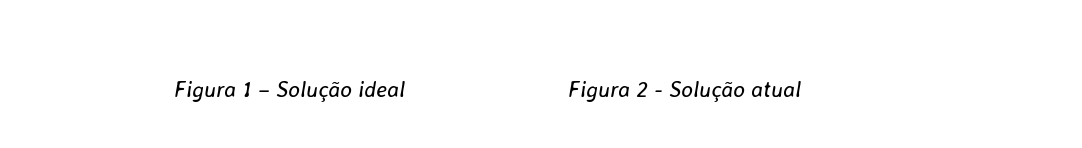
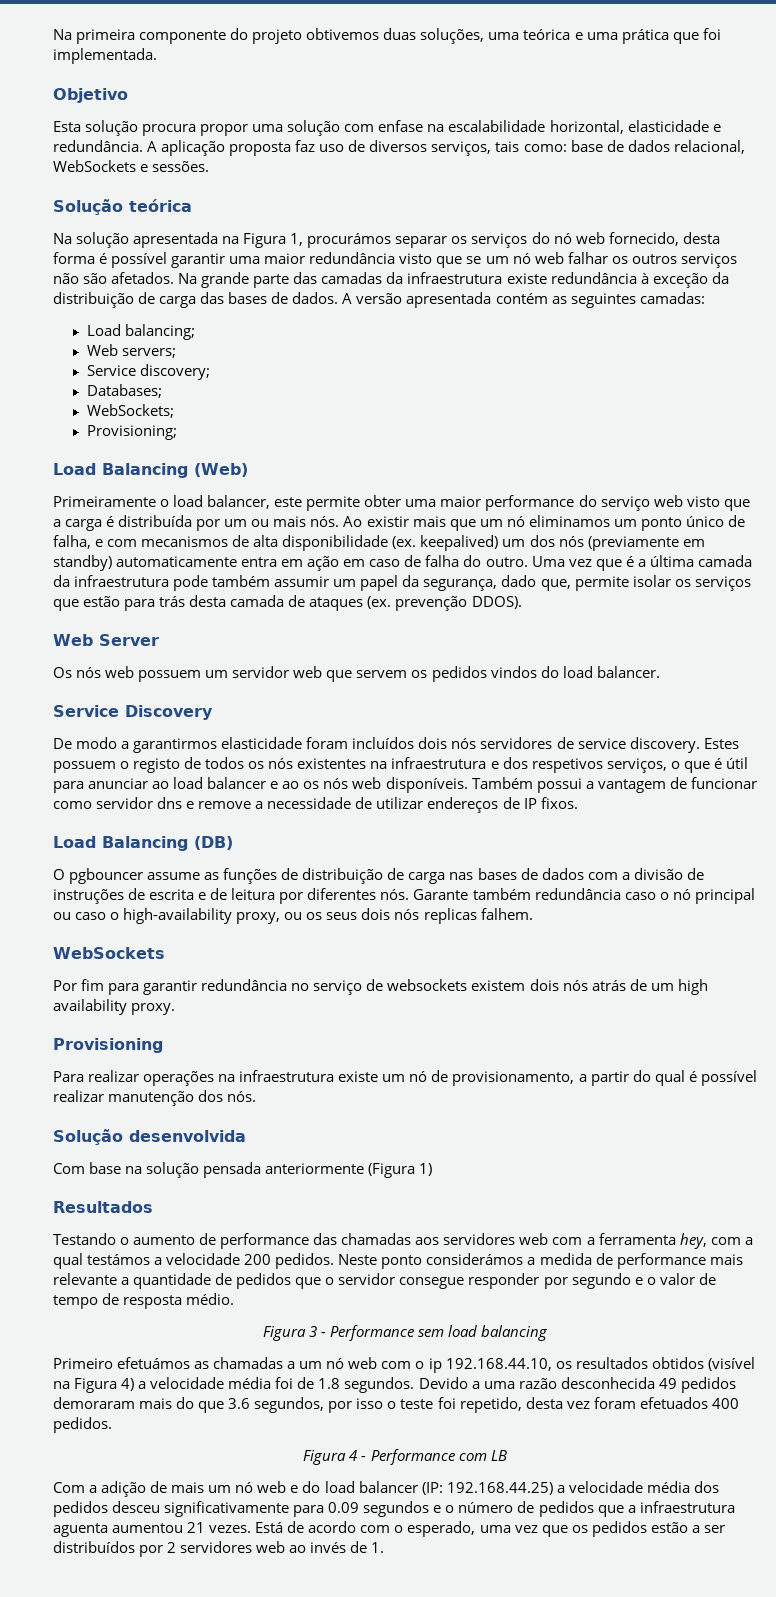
- Figura 1 – Solução ideal
- Figura 2 - Solução atual
+ Na primeira componente do projeto obtivemos duas soluções, uma teórica e uma prática que foi implementada.
+ Objetivo
+ Esta solução procura propor uma solução com enfase na escalabilidade horizontal, elasticidade e redundância. A aplicação proposta faz uso de diversos serviços, tais como: base de dados relacional, WebSockets e sessões.
+ Solução teórica
+ Na solução apresentada na Figura 1, procurámos separar os serviços do nó web fornecido, desta forma é possível garantir uma maior redundância visto que se um nó web falhar os outros serviços não são afetados. Na grande parte das camadas da infraestrutura existe redundância à exceção da distribuição de carga das bases de dados. A versão apresentada contém as seguintes camadas:
+ Load balancing;
+ Web servers;
+ Service discovery;
+ Databases;
+ WebSockets;
+ Provisioning;
+ Load Balancing (Web)
+ Primeiramente o load balancer, este permite obter uma maior performance do serviço web visto que a carga é distribuída por um ou mais nós. Ao existir mais que um nó eliminamos um ponto único de falha, e com mecanismos de alta disponibilidade (ex. keepalived) um dos nós (previamente em standby) automaticamente entra em ação em caso de falha do outro. Uma vez que é a última camada da infraestrutura pode também assumir um papel da segurança, dado que, permite isolar os serviços que estão para trás desta camada de ataques (ex. prevenção DDOS).
+ Web Server
+ Os nós web possuem um servidor web que servem os pedidos vindos do load balancer.
+ Service Discovery
+ De modo a garantirmos elasticidade foram incluídos dois nós servidores de service discovery. Estes possuem o registo de todos os nós existentes na infraestrutura e dos respetivos serviços, o que é útil para anunciar ao load balancer e ao os nós web disponíveis. Também possui a vantagem de funcionar como servidor dns e remove a necessidade de utilizar endereços de IP fixos.
+ Load Balancing (DB)
+ O pgbouncer assume as funções de distribuição de carga nas bases de dados com a divisão de instruções de escrita e de leitura por diferentes nós. Garante também redundância caso o nó principal ou caso o high-availability proxy, ou os seus dois nós replicas falhem.
+ WebSockets
+ Por fim para garantir redundância no serviço de websockets existem dois nós atrás de um high availability proxy.
+ Provisioning
+ Para realizar operações na infraestrutura existe um nó de provisionamento, a partir do qual é possível realizar manutenção dos nós.
+ Solução desenvolvida
+ Com base na solução pensada anteriormente (Figura 1)
+ Resultados
+ Testando o aumento de performance das chamadas aos servidores web com a ferramenta hey, com a qual testámos a velocidade 200 pedidos. Neste ponto considerámos a medida de performance mais relevante a quantidade de pedidos que o servidor consegue responder por segundo e o valor de tempo de resposta médio.
+ Figura 3 - Performance sem load balancing
+ Primeiro efetuámos as chamadas a um nó web com o ip 192.168.44.10, os resultados obtidos (visível na Figura 4) a velocidade média foi de 1.8 segundos. Devido a uma razão desconhecida 49 pedidos demoraram mais do que 3.6 segundos, por isso o teste foi repetido, desta vez foram efetuados 400 pedidos.
+ Figura 4 - Performance com LB
+ Com a adição de mais um nó web e do load balancer (IP: 192.168.44.25) a velocidade média dos pedidos desceu significativamente para 0.09 segundos e o número de pedidos que a infraestrutura aguenta aumentou 21 vezes. Está de acordo com o esperado, uma vez que os pedidos estão a ser distribuídos por 2 servidores web ao invés de 1.

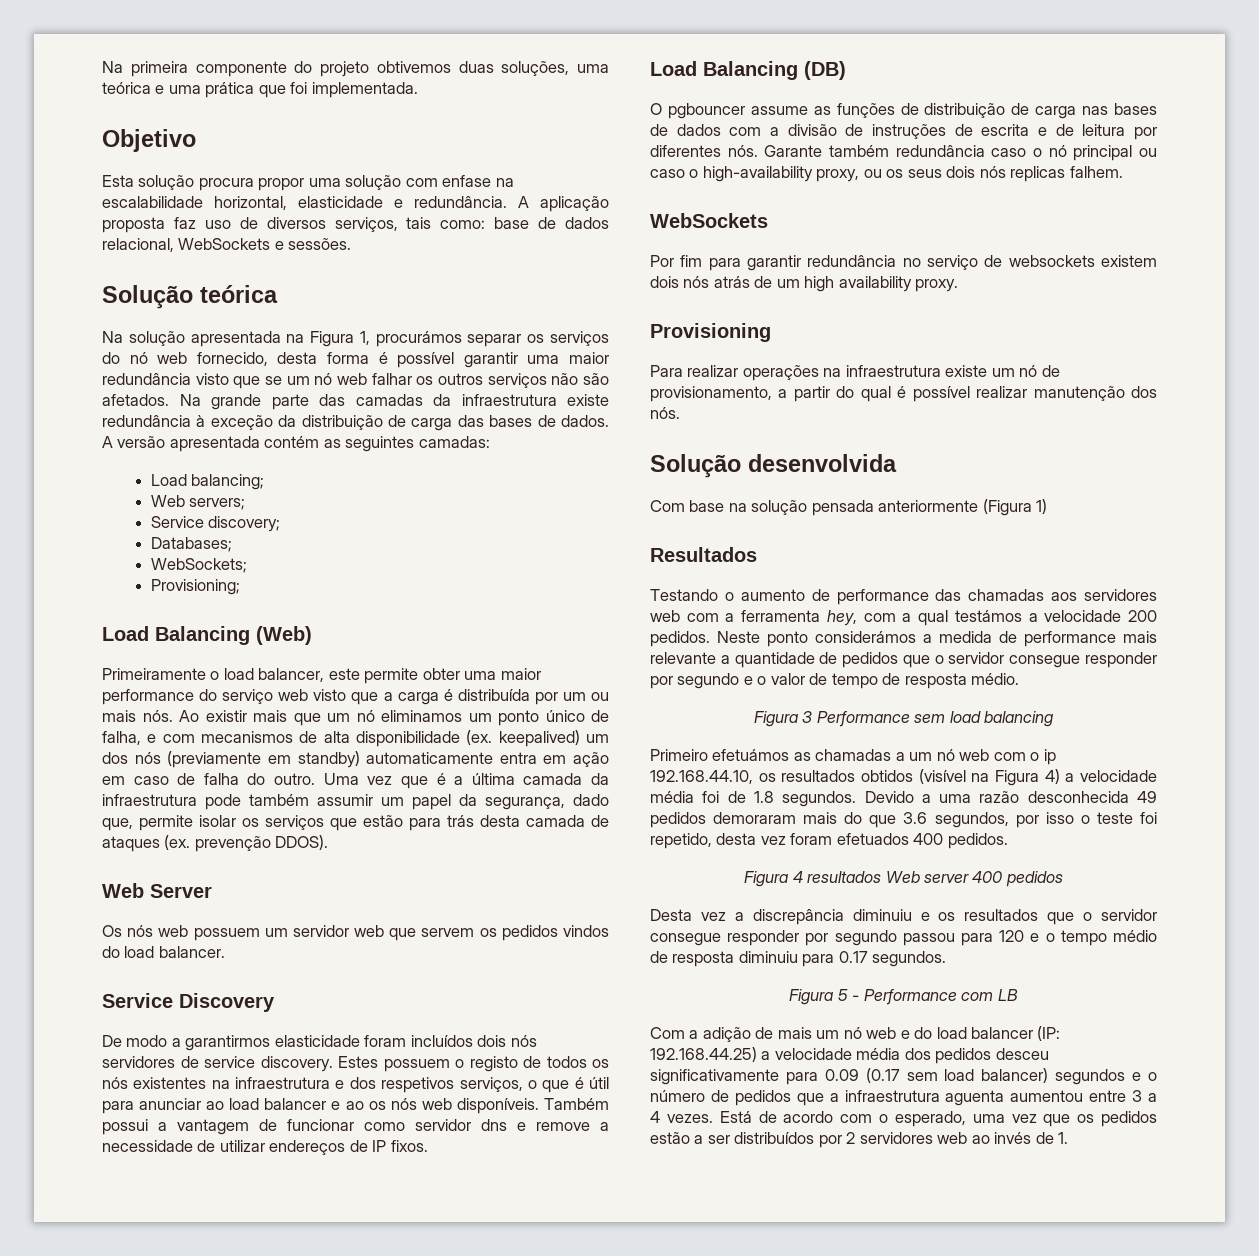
- Figura 3 - Performance sem load balancing
+ Figura 3 Performance sem load balancing
- Figura 4 - Performance com LB
+ Figura 4 resultados Web server 400 pedidos
+ Desta vez a discrepância diminuiu e os resultados que o servidor consegue responder por segundo passou para 120 e o tempo médio de resposta diminuiu para 0.17 segundos.
+ Figura 5 - Performance com LB
- Com a adição de mais um nó web e do load balancer (IP: 192.168.44.25) a velocidade média dos pedidos desceu significativamente para 0.09 segundos e o número de pedidos que a infraestrutura aguenta aumentou 21 vezes.
+ Com a adição de mais um nó web e do load balancer (IP: 192.168.44.25) a velocidade média dos pedidos desceu significativamente para 0.09 (0.17 sem load balancer) segundos e o número de pedidos que a infraestrutura aguenta aumentou entre 3 a 4 vezes.

